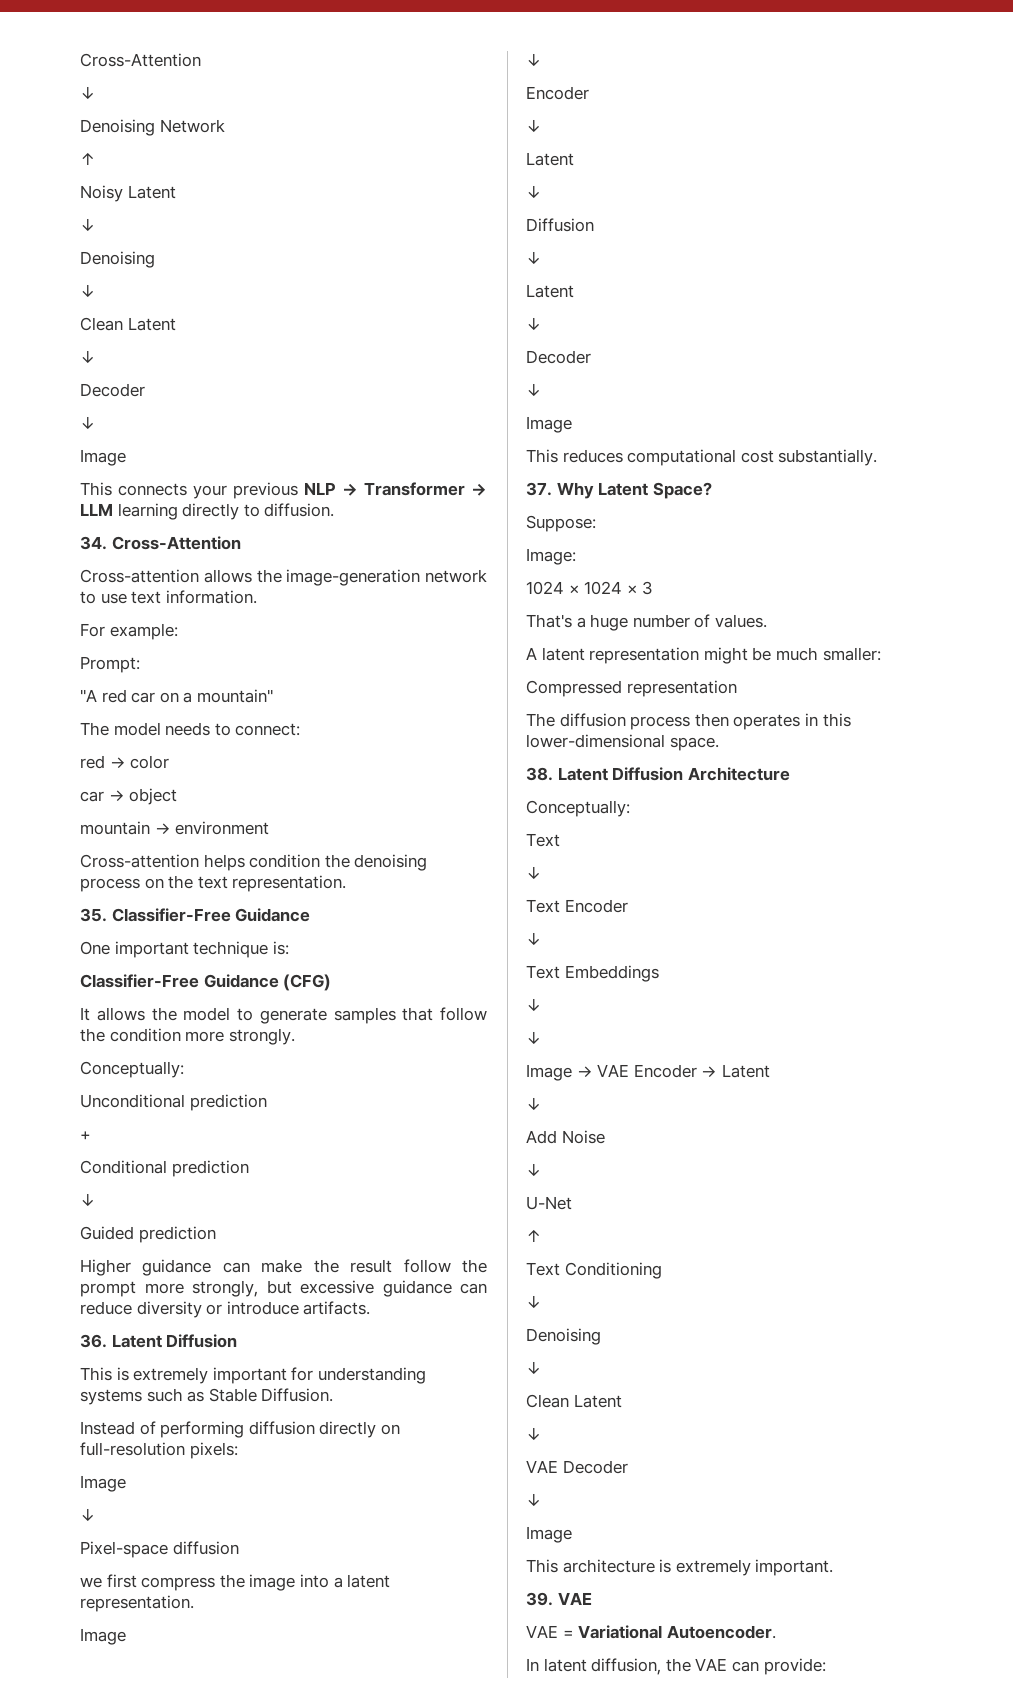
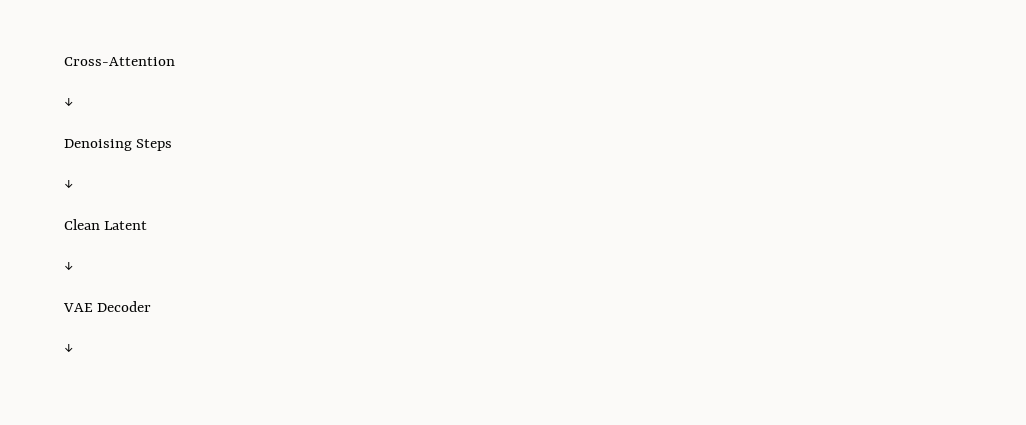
- Denoising Network
- ↑
- Noisy Latent
- ↓
- Denoising
- ↓
- Clean Latent
- ↓
- Decoder
- ↓
- Image
- This connects your previous NLP → Transformer → LLM learning directly to diffusion.
- 34. Cross-Attention
- Cross-attention allows the image-generation network to use text information.
- For example:
- Prompt:
- "A red car on a mountain"
- The model needs to connect:
- red → color
- car → object
- mountain → environment
- Cross-attention helps condition the denoising process on the text representation.
- 35. Classifier-Free Guidance
- One important technique is:
- Classifier-Free Guidance (CFG)
- It allows the model to generate samples that follow the condition more strongly.
- Conceptually:
- Unconditional prediction
- +
- Conditional prediction
- ↓
- Guided prediction
- Higher guidance can make the result follow the prompt more strongly, but excessive guidance can reduce diversity or introduce artifacts.
- 36. Latent Diffusion
- This is extremely important for understanding systems such as Stable Diffusion.
- Instead of performing diffusion directly on full-resolution pixels:
- Image
- ↓
- Pixel-space diffusion
- we first compress the image into a latent representation.
- Image
- ↓
- Encoder
- ↓
- Latent
- ↓
- Diffusion
- ↓
- Latent
- ↓
- Decoder
- ↓
- Image
- This reduces computational cost substantially.
- 37. Why Latent Space?
- Suppose:
- Image:
- 1024 × 1024 × 3
- That's a huge number of values.
- A latent representation might be much smaller:
- Compressed representation
- The diffusion process then operates in this lower-dimensional space.
- 38. Latent Diffusion Architecture
- Conceptually:
- Text
- ↓
- Text Encoder
- ↓
- Text Embeddings
- ↓
- ↓
- Image → VAE Encoder → Latent
- ↓
- Add Noise
- ↓
- U-Net
- ↑
- Text Conditioning
- ↓
- Denoising
+ Denoising Steps
  VAE Decoder
  ↓
- Image
- This architecture is extremely important.
- 39. VAE
- VAE = Variational Autoencoder.
- In latent diffusion, the VAE can provide:

